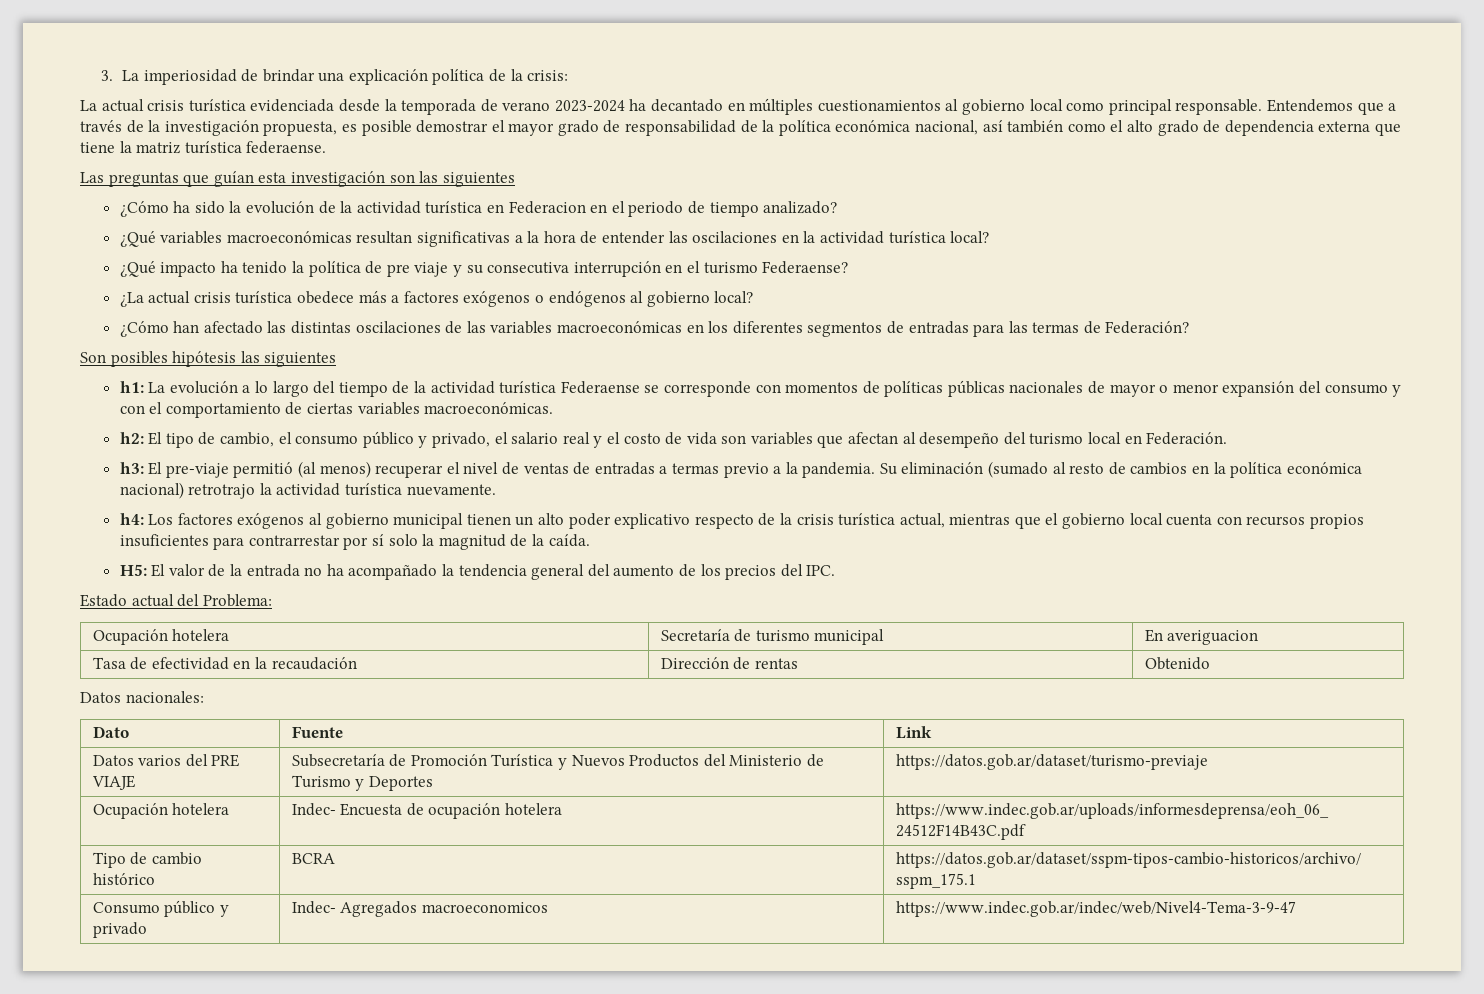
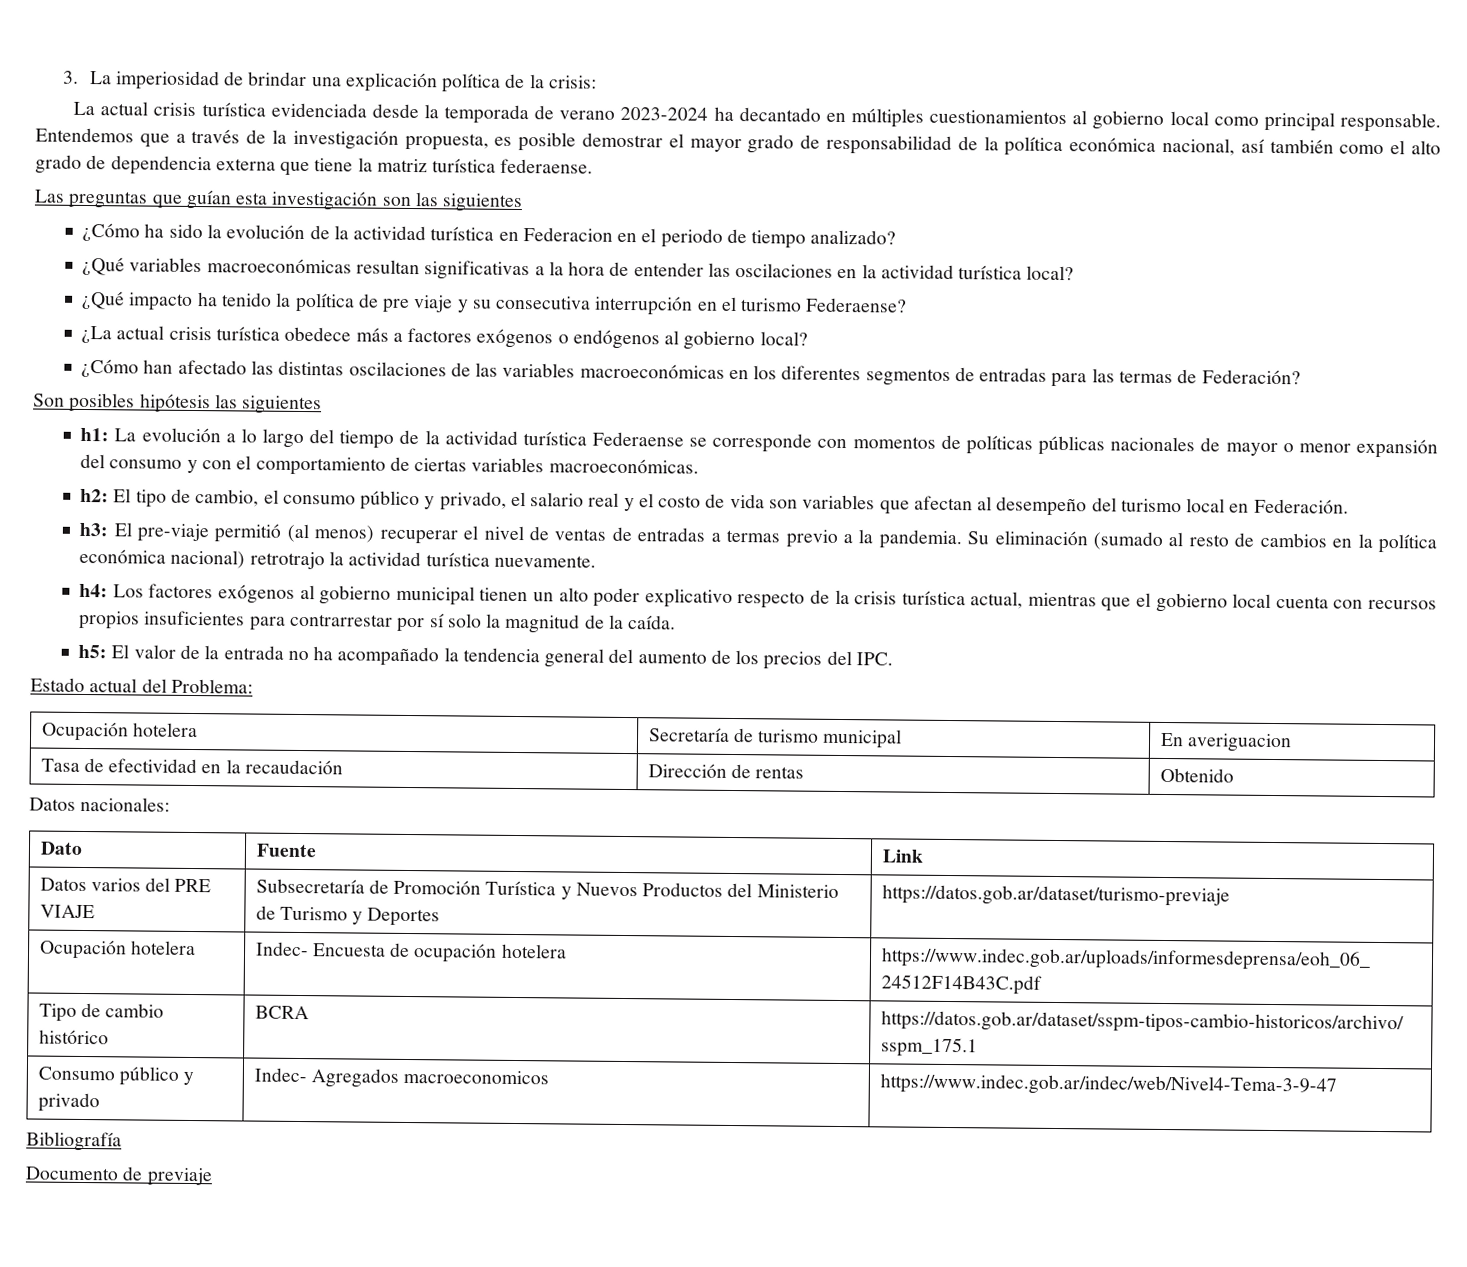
- H5: El valor de la entrada no ha acompañado la tendencia general del aumento de los precios del IPC.
+ h5: El valor de la entrada no ha acompañado la tendencia general del aumento de los precios del IPC.
+ Bibliografía
+ Documento de previaje

